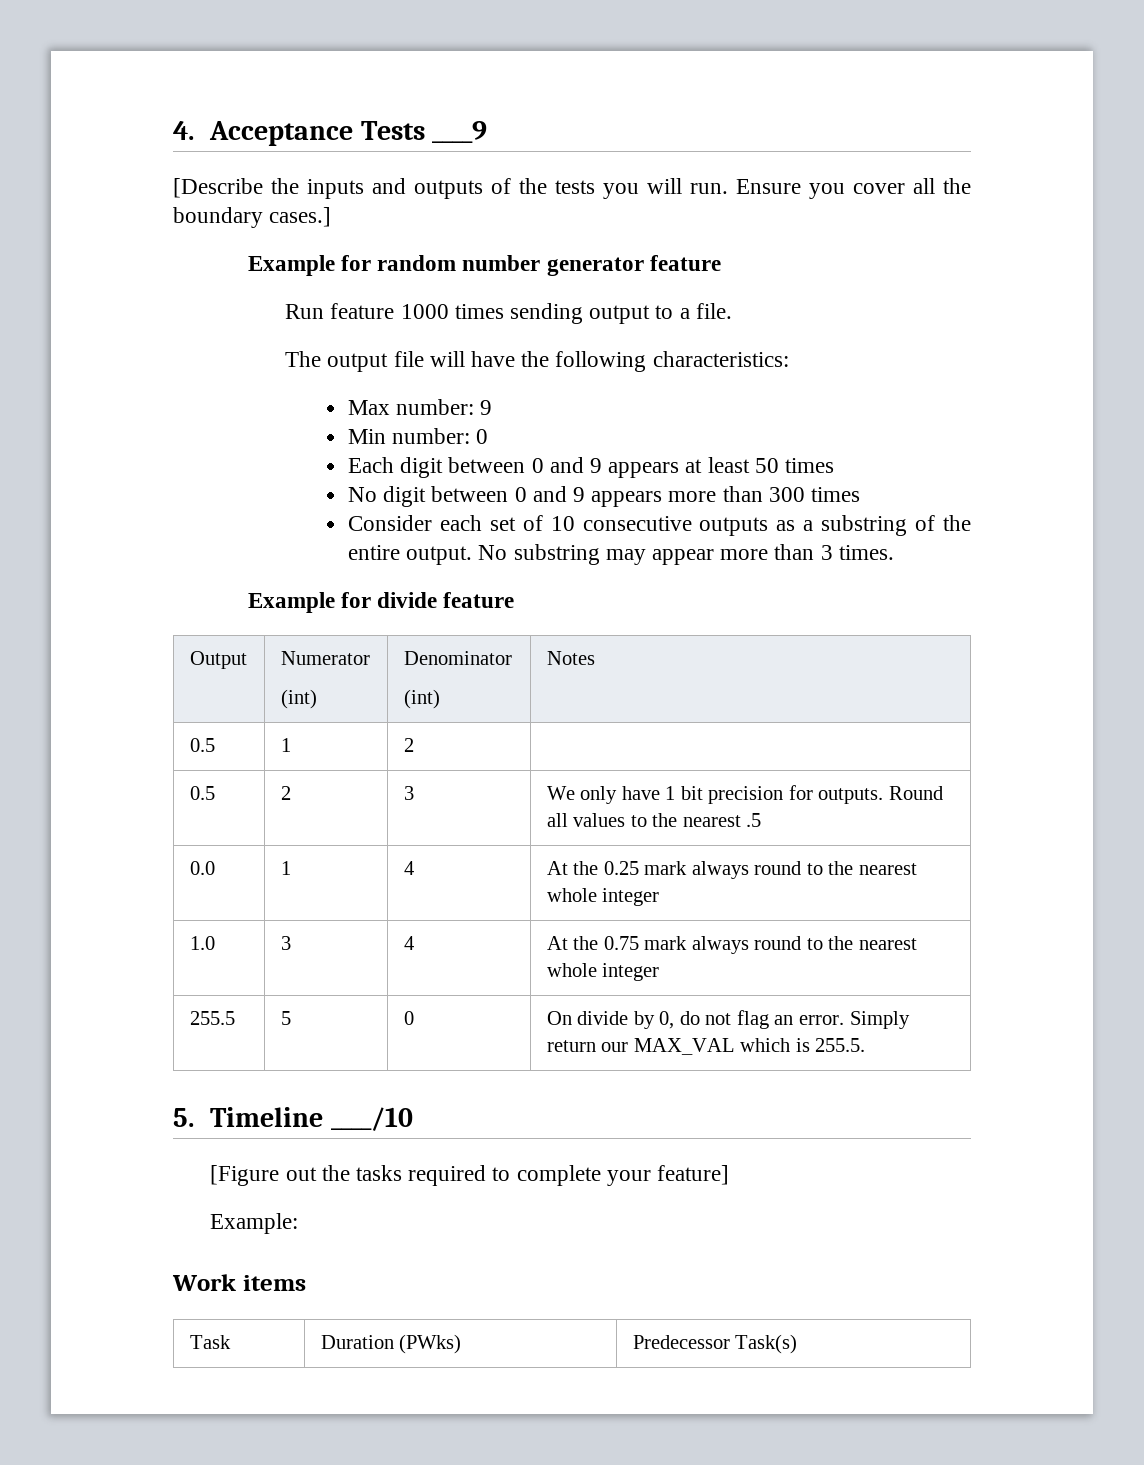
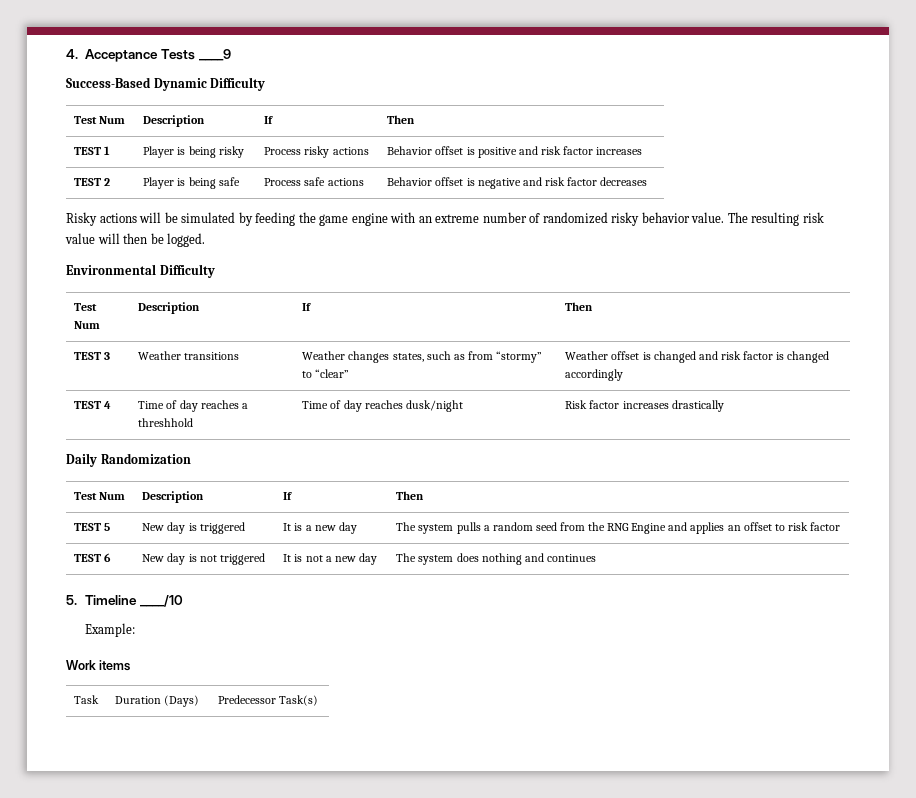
- [Describe the inputs and outputs of the tests you will run. Ensure you cover all the boundary cases.]
- Example for random number generator feature
- Run feature 1000 times sending output to a file.
- The output file will have the following characteristics:
- Max number: 9
- Min number: 0
- Each digit between 0 and 9 appears at least 50 times
- No digit between 0 and 9 appears more than 300 times
- Consider each set of 10 consecutive outputs as a substring of the entire output. No substring may appear more than 3 times.
- Example for divide feature
- Output | Numerator
- (int) | Denominator
- (int) | Notes
- 0.5 | 1 | 2 |
- 0.5 | 2 | 3 | We only have 1 bit precision for outputs. Round all values to the nearest .5
- 0.0 | 1 | 4 | At the 0.25 mark always round to the nearest whole integer
- 1.0 | 3 | 4 | At the 0.75 mark always round to the nearest whole integer
- 255.5 | 5 | 0 | On divide by 0, do not flag an error. Simply return our MAX_VAL which is 255.5.
+ Success-Based Dynamic Difficulty
+ Test Num | Description | If | Then
+ TEST 1 | Player is being risky | Process risky actions | Behavior offset is positive and risk factor increases
+ TEST 2 | Player is being safe | Process safe actions | Behavior offset is negative and risk factor decreases
+ Risky actions will be simulated by feeding the game engine with an extreme number of randomized risky behavior value. The resulting risk value will then be logged.
+ Environmental Difficulty
+ Test Num | Description | If | Then
+ TEST 3 | Weather transitions | Weather changes states, such as from “stormy” to “clear” | Weather offset is changed and risk factor is changed accordingly
+ TEST 4 | Time of day reaches a threshhold | Time of day reaches dusk/night | Risk factor increases drastically
+ Daily Randomization
+ Test Num | Description | If | Then
+ TEST 5 | New day is triggered | It is a new day | The system pulls a random seed from the RNG Engine and applies an offset to risk factor
+ TEST 6 | New day is not triggered | It is not a new day | The system does nothing and continues
  5. Timeline ____/10
- [Figure out the tasks required to complete your feature]
- Task | Duration (PWks) | Predecessor Task(s)
+ Task | Duration (Days) | Predecessor Task(s)

